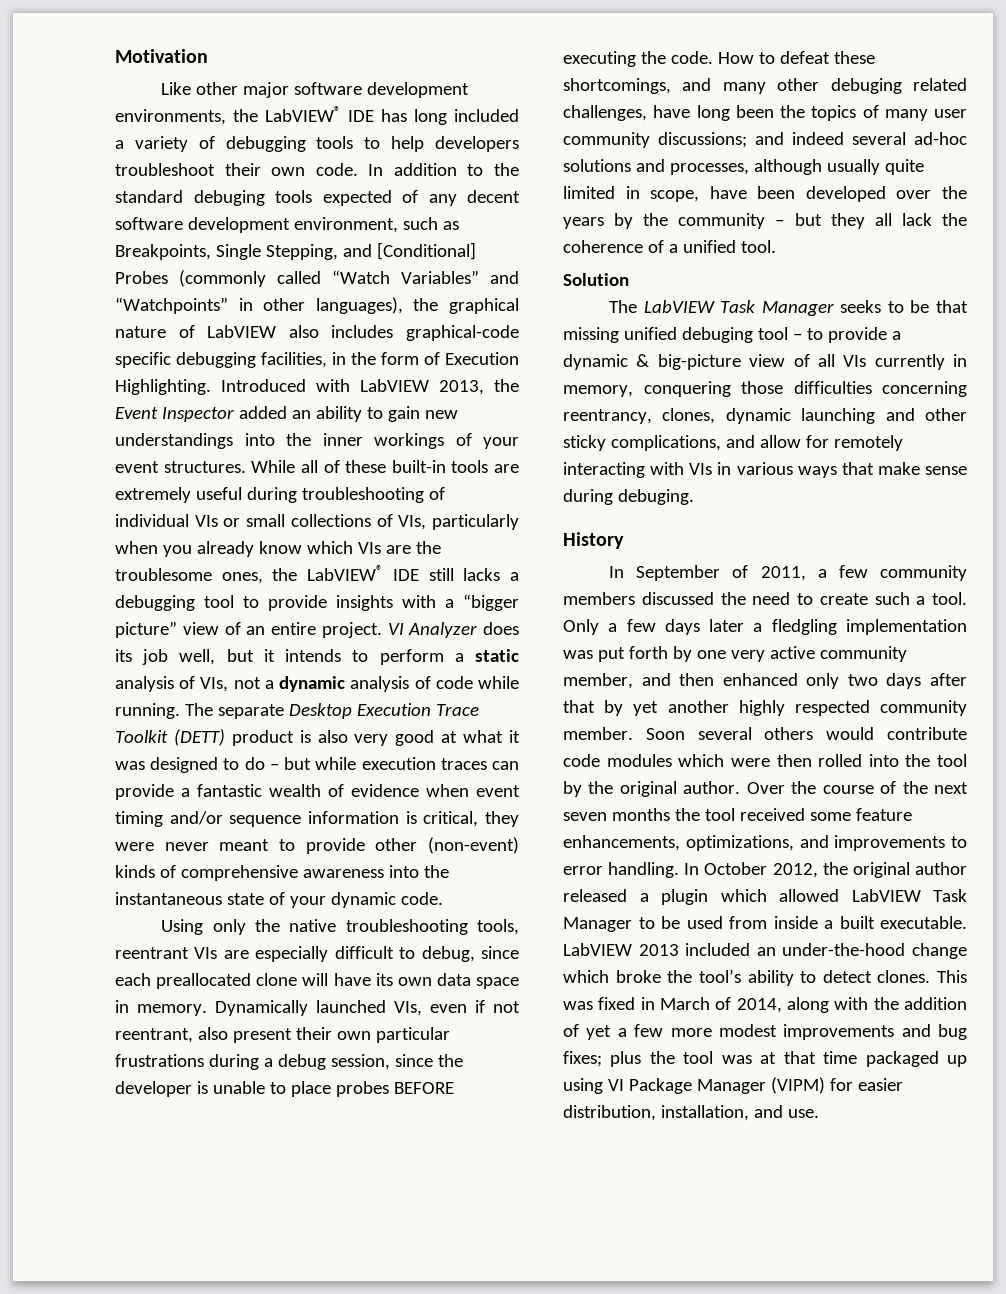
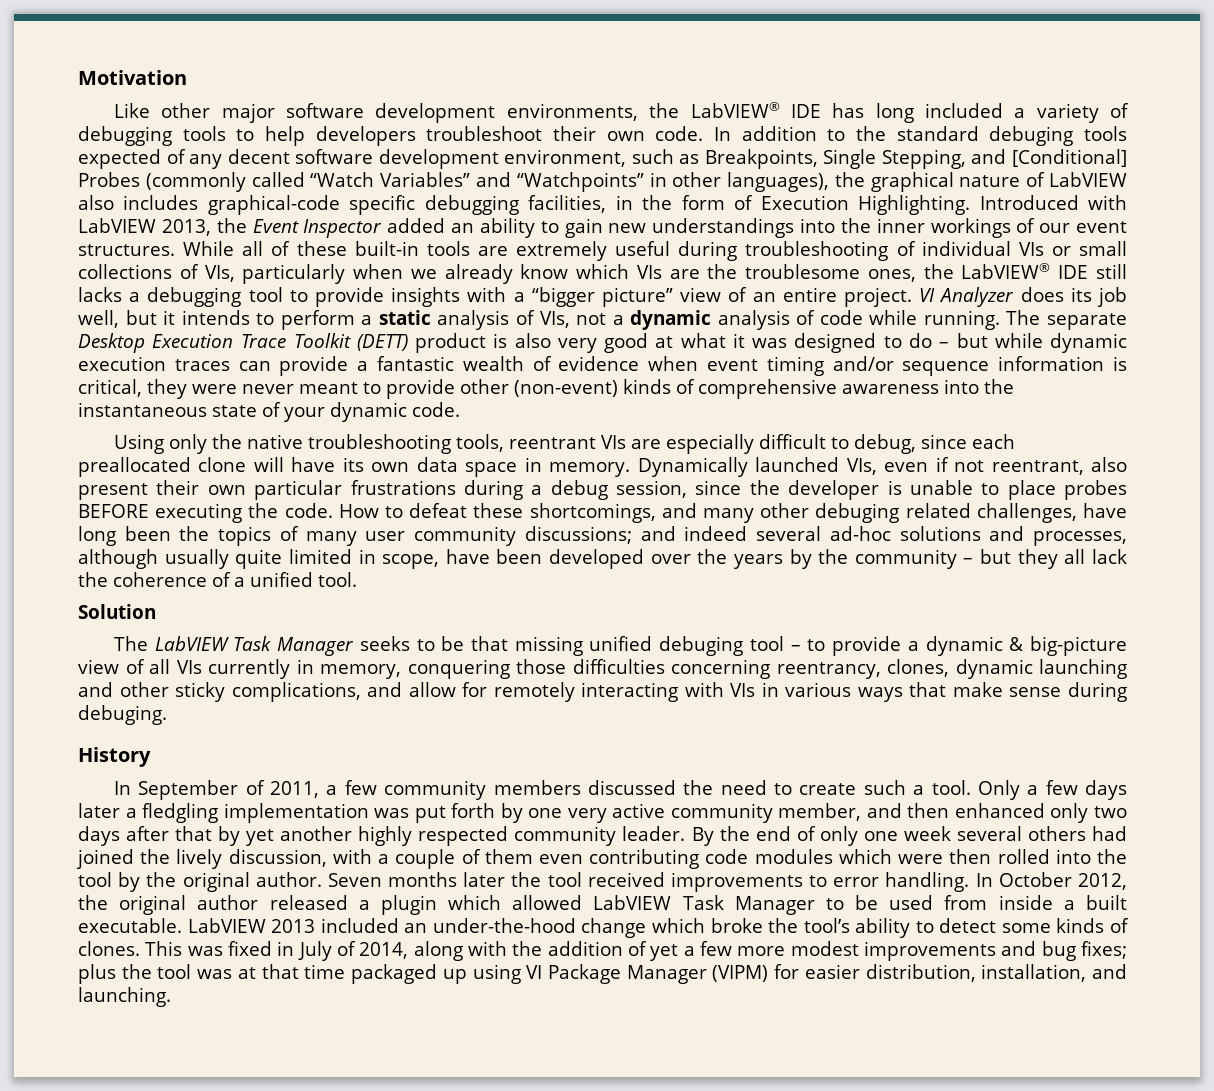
- Introduced with LabVIEW 2013, the Event Inspector added an ability to gain new understandings into the inner workings of your event structures.
+ Introduced with LabVIEW 2013, the Event Inspector added an ability to gain new understandings into the inner workings of our event structures.
- While all of these built-in tools are extremely useful during troubleshooting of individual VIs or small collections of VIs, particularly when you already know which VIs are the troublesome ones, the LabVIEW® IDE still lacks a debugging tool to provide insights with a “bigger picture” view of an entire project.
+ While all of these built-in tools are extremely useful during troubleshooting of individual VIs or small collections of VIs, particularly when we already know which VIs are the troublesome ones, the LabVIEW® IDE still lacks a debugging tool to provide insights with a “bigger picture” view of an entire project.
- The separate Desktop Execution Trace Toolkit (DETT) product is also very good at what it was designed to do – but while execution traces can provide a fantastic wealth of evidence when event timing and/or sequence information is critical, they were never meant to provide other (non-event) kinds of comprehensive awareness into the instantaneous state of your dynamic code.
+ The separate Desktop Execution Trace Toolkit (DETT) product is also very good at what it was designed to do – but while dynamic execution traces can provide a fantastic wealth of evidence when event timing and/or sequence information is critical, they were never meant to provide other (non-event) kinds of comprehensive awareness into the instantaneous state of your dynamic code.
- Only a few days later a fledgling implementation was put forth by one very active community member, and then enhanced only two days after that by yet another highly respected community member. Soon several others would contribute code modules which were then rolled into the tool by the original author.
+ Only a few days later a fledgling implementation was put forth by one very active community member, and then enhanced only two days after that by yet another highly respected community leader. By the end of only one week several others had joined the lively discussion, with a couple of them even contributing code modules which were then rolled into the tool by the original author.
- Over the course of the next seven months the tool received some feature enhancements, optimizations, and improvements to error handling.
+ Seven months later the tool received improvements to error handling.
- LabVIEW 2013 included an under-the-hood change which broke the tool’s ability to detect clones.
+ LabVIEW 2013 included an under-the-hood change which broke the tool’s ability to detect some kinds of clones.
- This was fixed in March of 2014, along with the addition of yet a few more modest improvements and bug fixes; plus the tool was at that time packaged up using VI Package Manager (VIPM) for easier distribution, installation, and use.
+ This was fixed in July of 2014, along with the addition of yet a few more modest improvements and bug fixes; plus the tool was at that time packaged up using VI Package Manager (VIPM) for easier distribution, installation, and launching.

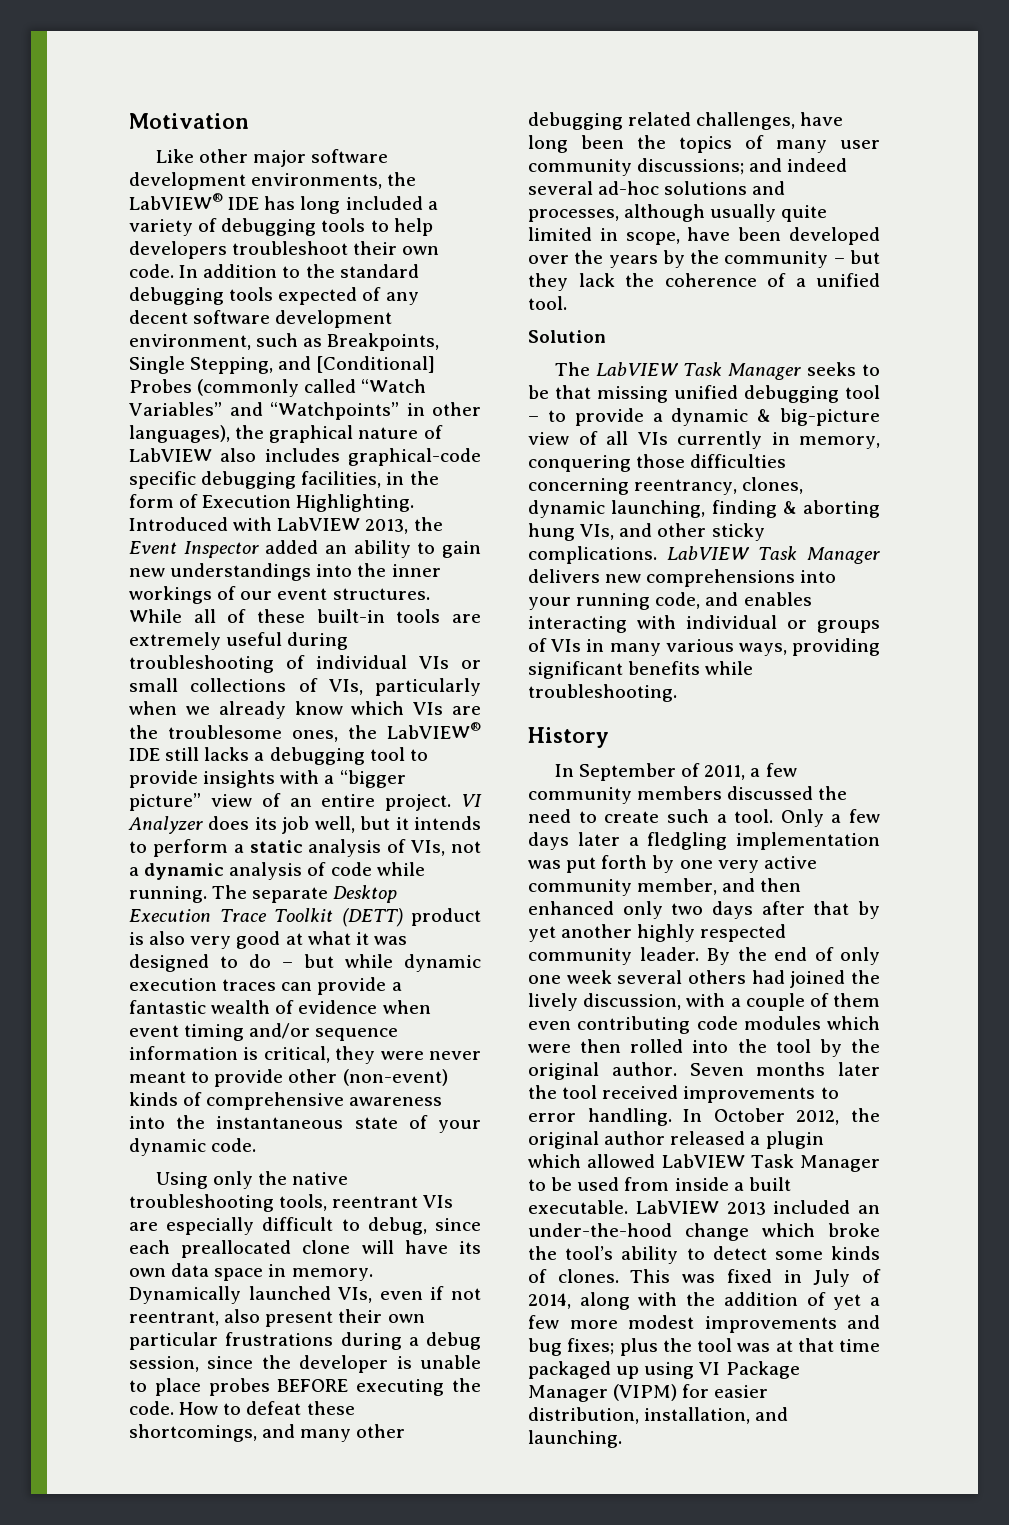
- In addition to the standard debuging tools expected of any decent software development environment, such as Breakpoints, Single Stepping, and [Conditional] Probes (commonly called “Watch Variables” and “Watchpoints” in other languages), the graphical nature of LabVIEW also includes graphical-code specific debugging facilities, in the form of Execution Highlighting.
+ In addition to the standard debugging tools expected of any decent software development environment, such as Breakpoints, Single Stepping, and [Conditional] Probes (commonly called “Watch Variables” and “Watchpoints” in other languages), the graphical nature of LabVIEW also includes graphical-code specific debugging facilities, in the form of Execution Highlighting.
- How to defeat these shortcomings, and many other debuging related challenges, have long been the topics of many user community discussions; and indeed several ad-hoc solutions and processes, although usually quite limited in scope, have been developed over the years by the community – but they all lack the coherence of a unified tool.
+ How to defeat these shortcomings, and many other debugging related challenges, have long been the topics of many user community discussions; and indeed several ad-hoc solutions and processes, although usually quite limited in scope, have been developed over the years by the community – but they lack the coherence of a unified tool.
- The LabVIEW Task Manager seeks to be that missing unified debuging tool – to provide a dynamic & big-picture view of all VIs currently in memory, conquering those difficulties concerning reentrancy, clones, dynamic launching and other sticky complications, and allow for remotely interacting with VIs in various ways that make sense during debuging.
+ The LabVIEW Task Manager seeks to be that missing unified debugging tool – to provide a dynamic & big-picture view of all VIs currently in memory, conquering those difficulties concerning reentrancy, clones, dynamic launching, finding & aborting hung VIs, and other sticky complications. LabVIEW Task Manager delivers new comprehensions into your running code, and enables interacting with individual or groups of VIs in many various ways, providing significant benefits while troubleshooting.

